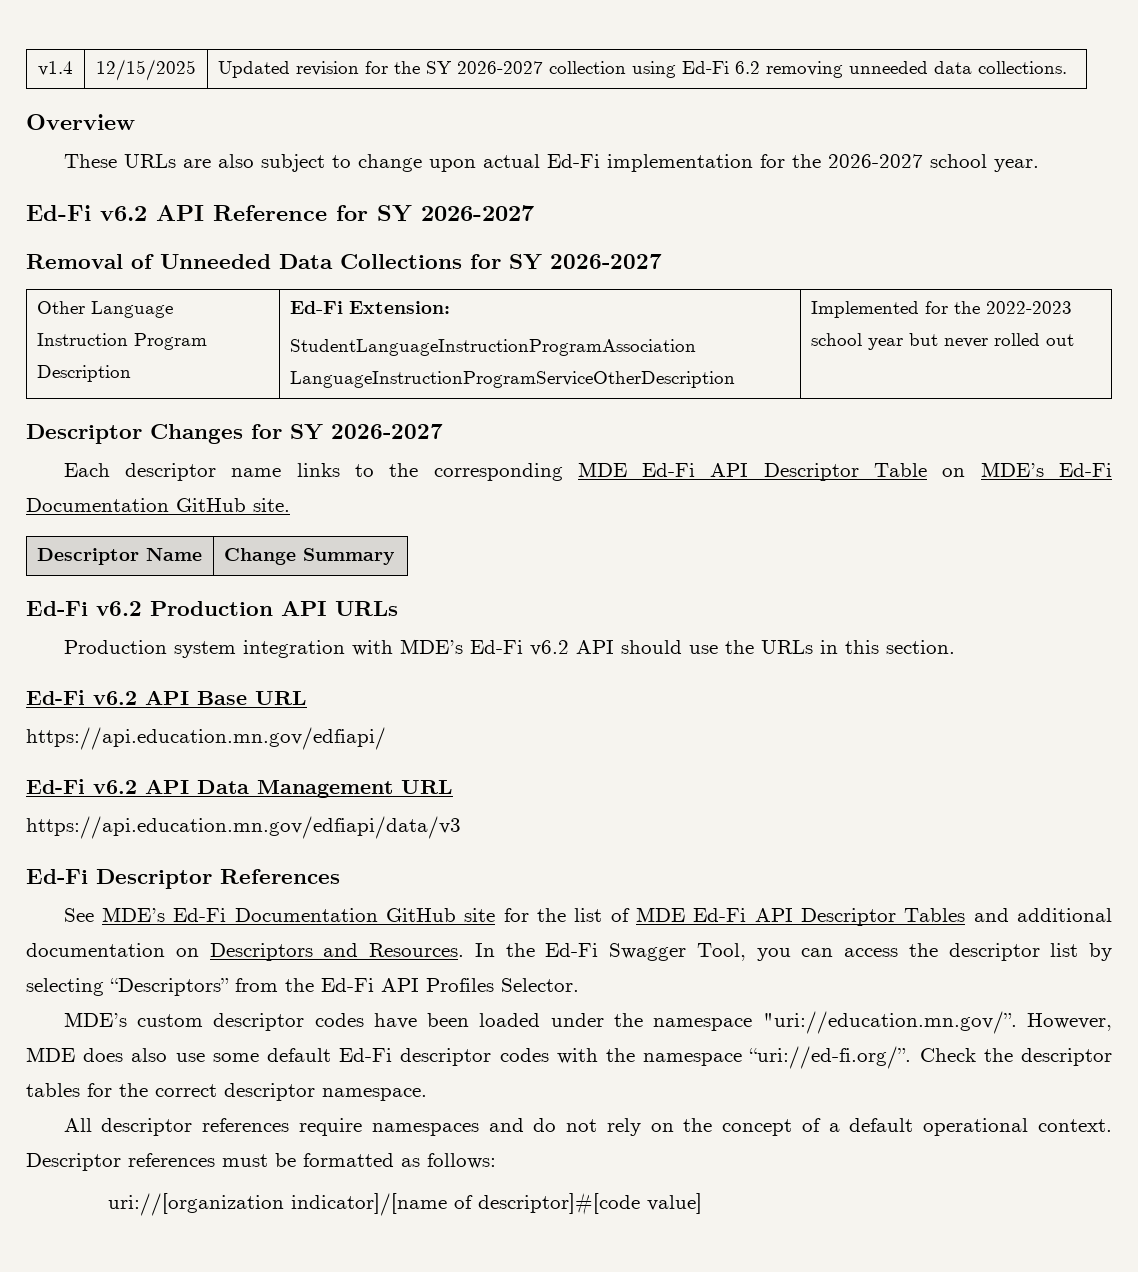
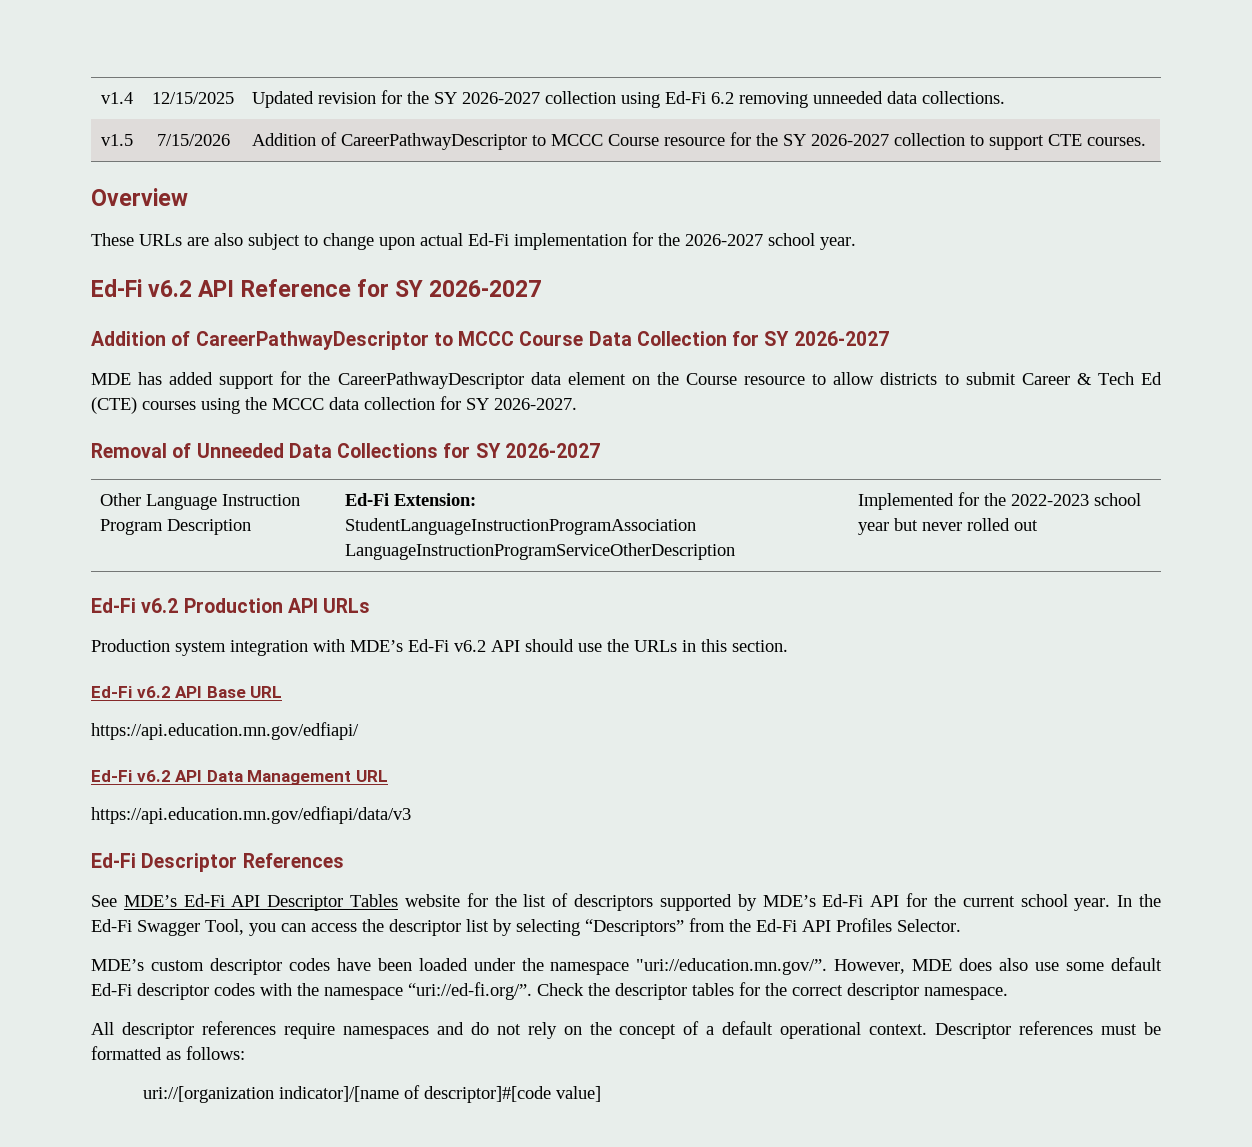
+ v1.5 | 7/15/2026 | Addition of CareerPathwayDescriptor to MCCC Course resource for the SY 2026-2027 collection to support CTE courses.
+ Addition of CareerPathwayDescriptor to MCCC Course Data Collection for SY 2026-2027
+ MDE has added support for the CareerPathwayDescriptor data element on the Course resource to allow districts to submit Career & Tech Ed (CTE) courses using the MCCC data collection for SY 2026-2027.
- Descriptor Changes for SY 2026-2027
- Each descriptor name links to the corresponding MDE Ed-Fi API Descriptor Table on MDE’s Ed-Fi Documentation GitHub site.
- Descriptor Name | Change Summary
- See MDE’s Ed-Fi Documentation GitHub site for the list of MDE Ed-Fi API Descriptor Tables and additional documentation on Descriptors and Resources.
+ See MDE’s Ed-Fi API Descriptor Tables website for the list of descriptors supported by MDE’s Ed-Fi API for the current school year.

